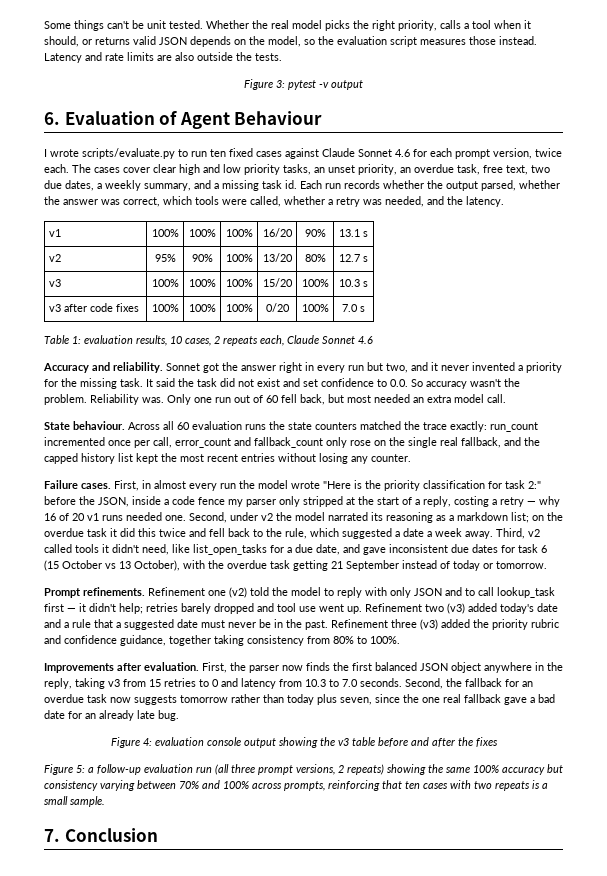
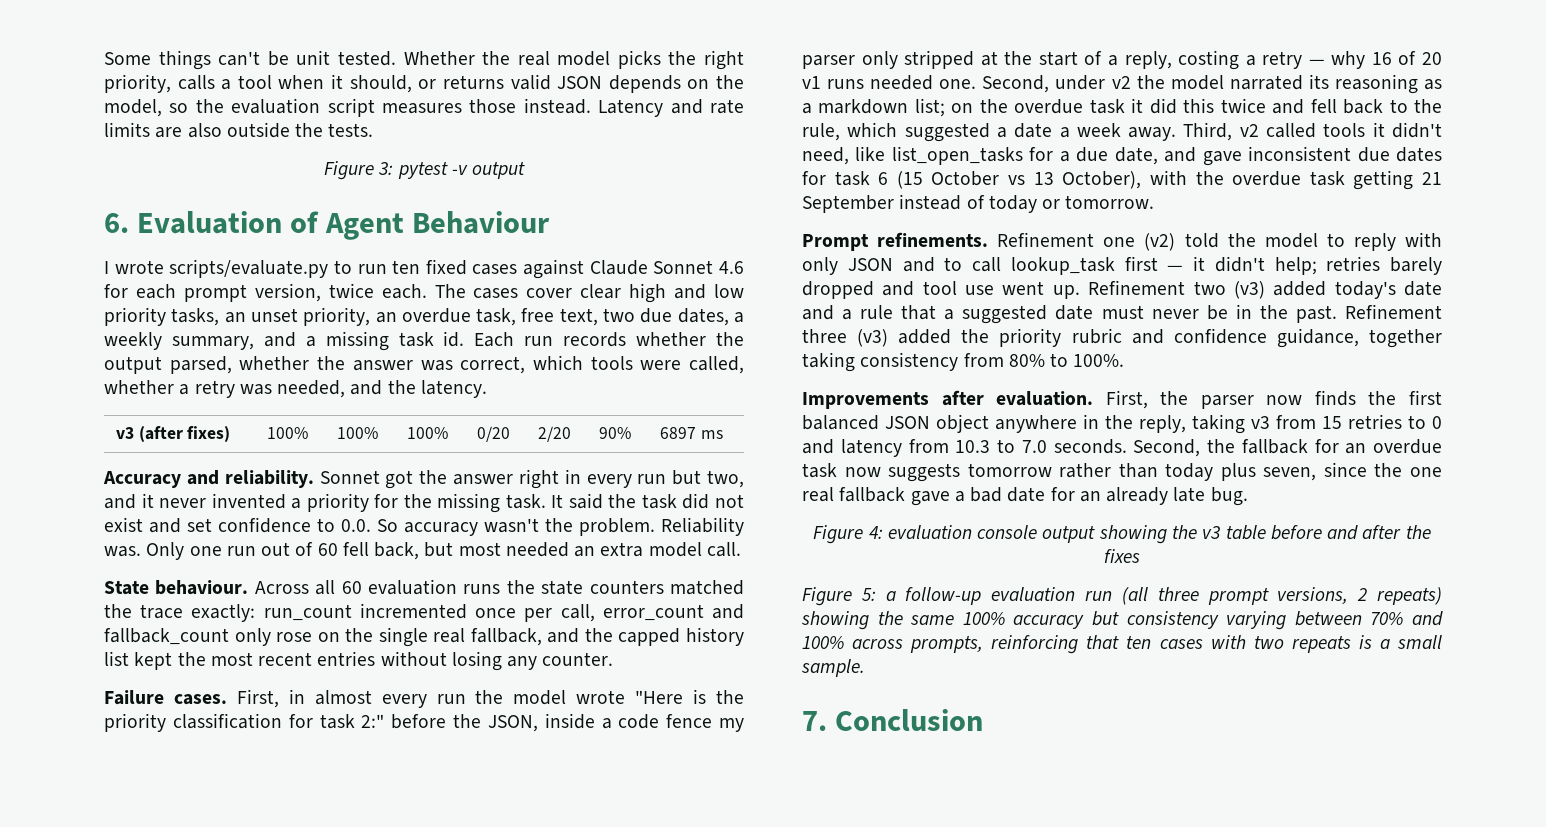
- v1 | 100% | 100% | 100% | 16/20 | 90% | 13.1 s
- v2 | 95% | 90% | 100% | 13/20 | 80% | 12.7 s
- v3 | 100% | 100% | 100% | 15/20 | 100% | 10.3 s
- v3 after code fixes | 100% | 100% | 100% | 0/20 | 100% | 7.0 s
- Table 1: evaluation results, 10 cases, 2 repeats each, Claude Sonnet 4.6
+ v3 (after fixes) | 100% | 100% | 100% | 0/20 | 2/20 | 90% | 6897 ms

